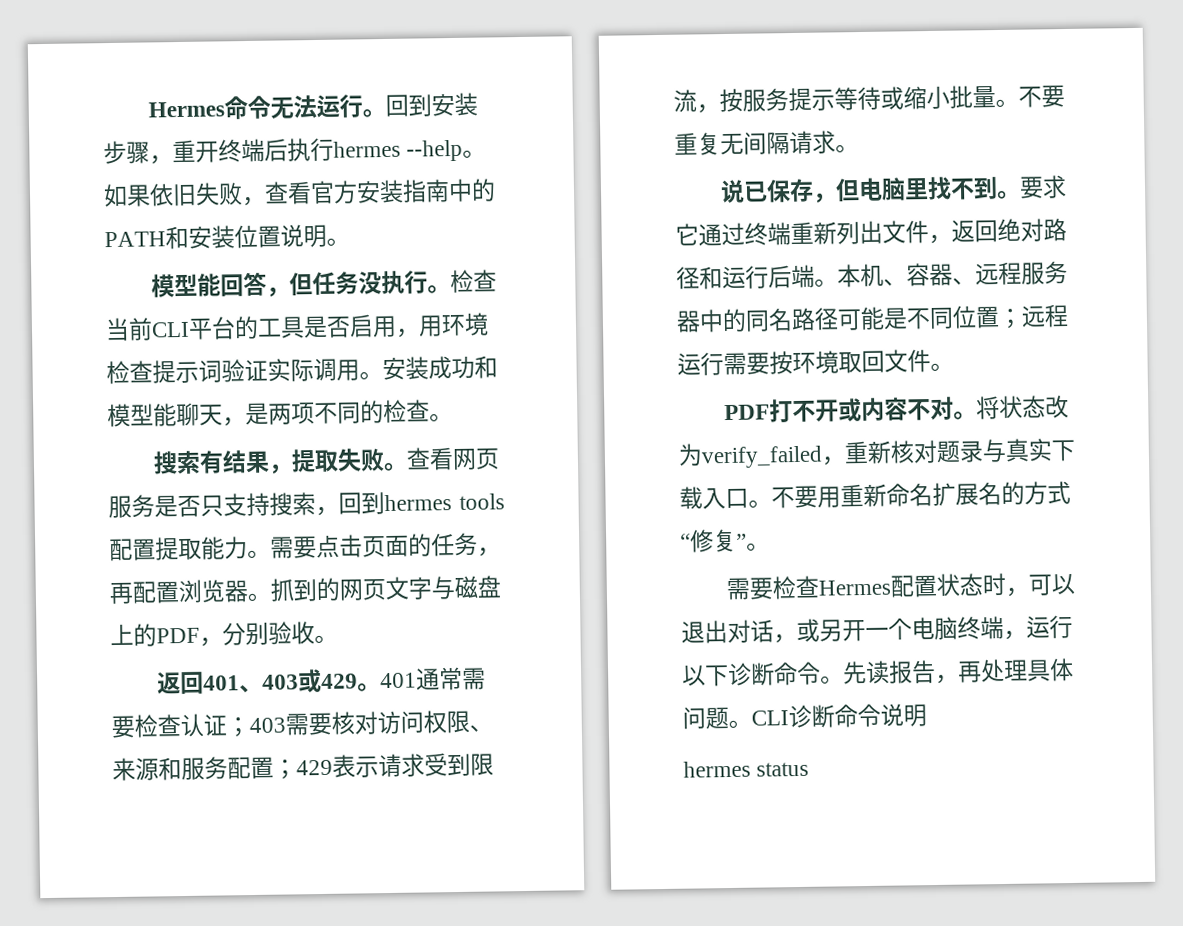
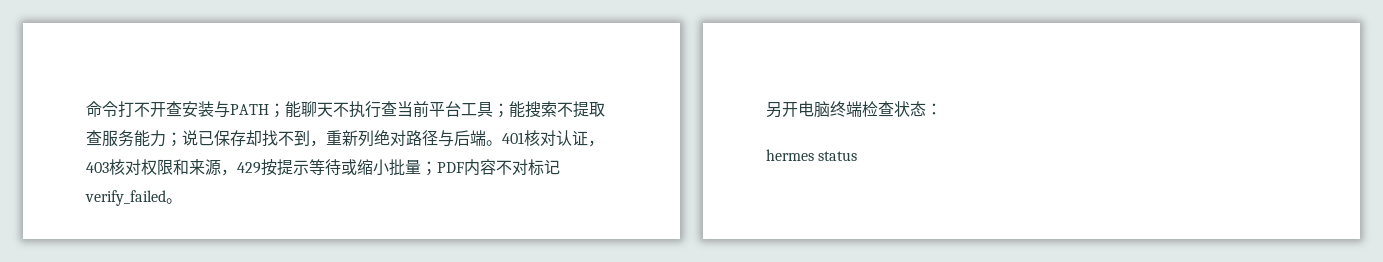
- Hermes命令无法运行。回到安装步骤，重开终端后执行hermes --help。如果依旧失败，查看官方安装指南中的PATH和安装位置说明。
- 模型能回答，但任务没执行。检查当前CLI平台的工具是否启用，用环境检查提示词验证实际调用。安装成功和模型能聊天，是两项不同的检查。
- 搜索有结果，提取失败。查看网页服务是否只支持搜索，回到hermes tools配置提取能力。需要点击页面的任务，再配置浏览器。抓到的网页文字与磁盘上的PDF，分别验收。
- 返回401、403或429。401通常需要检查认证；403需要核对访问权限、来源和服务配置；429表示请求受到限流，按服务提示等待或缩小批量。不要重复无间隔请求。
- 说已保存，但电脑里找不到。要求它通过终端重新列出文件，返回绝对路径和运行后端。本机、容器、远程服务器中的同名路径可能是不同位置；远程运行需要按环境取回文件。
- PDF打不开或内容不对。将状态改为verify_failed，重新核对题录与真实下载入口。不要用重新命名扩展名的方式“修复”。
- 需要检查Hermes配置状态时，可以退出对话，或另开一个电脑终端，运行以下诊断命令。先读报告，再处理具体问题。CLI诊断命令说明
+ 命令打不开查安装与PATH；能聊天不执行查当前平台工具；能搜索不提取查服务能力；说已保存却找不到，重新列绝对路径与后端。401核对认证，403核对权限和来源，429按提示等待或缩小批量；PDF内容不对标记verify_failed。
+ 另开电脑终端检查状态：

